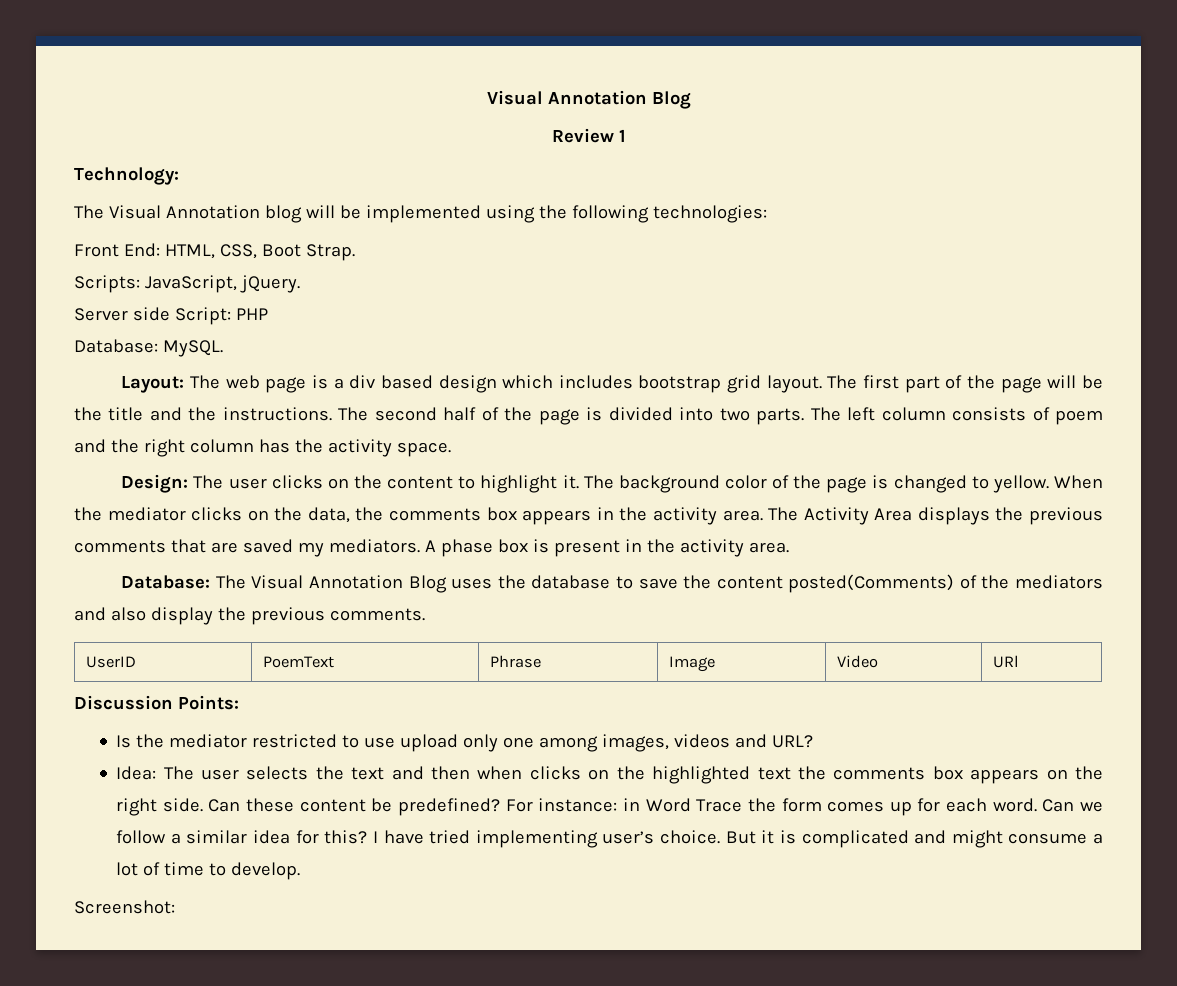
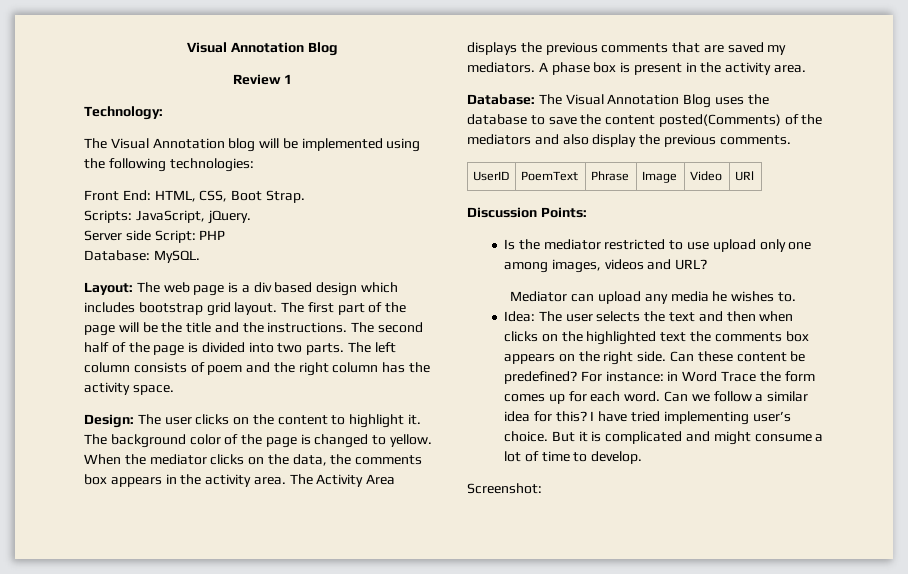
+ Mediator can upload any media he wishes to.

